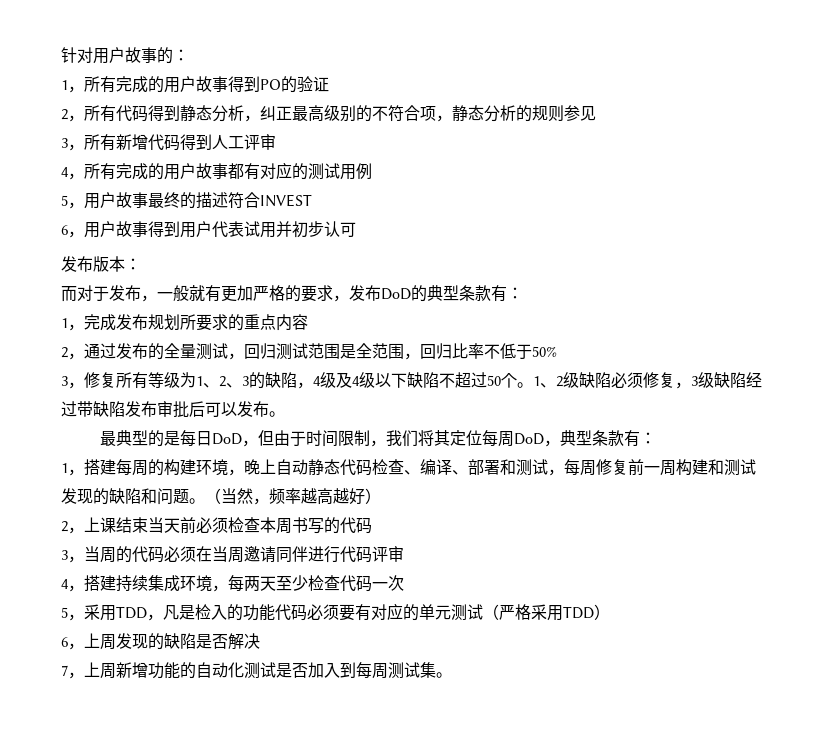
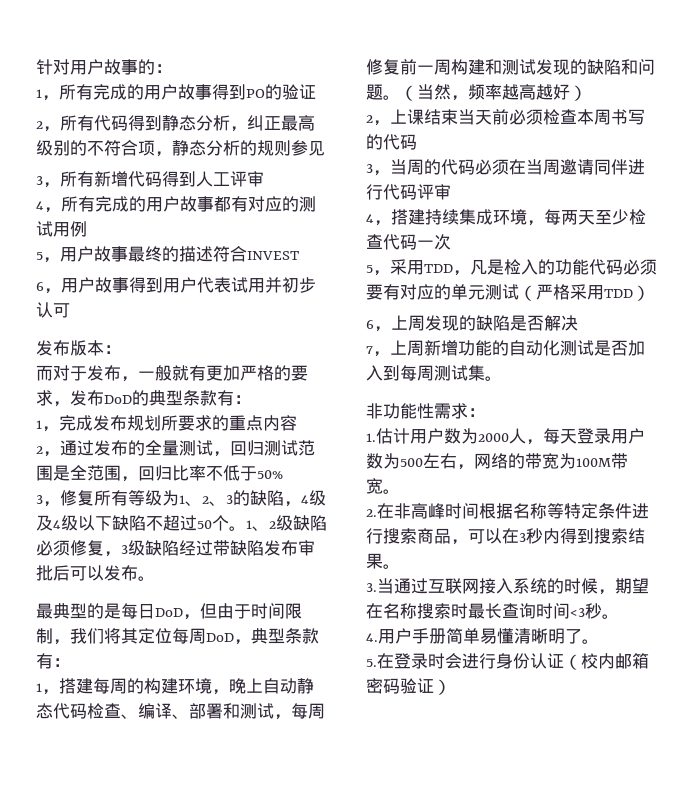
+ 非功能性需求：
+ 1.估计用户数为2000人，每天登录用户数为500左右，网络的带宽为100M带宽。
+ 2.在非高峰时间根据名称等特定条件进行搜索商品，可以在3秒内得到搜索结果。
+ 3.当通过互联网接入系统的时候，期望在名称搜索时最长查询时间<3秒。
+ 4.用户手册简单易懂清晰明了。
+ 5.在登录时会进行身份认证（校内邮箱密码验证）

